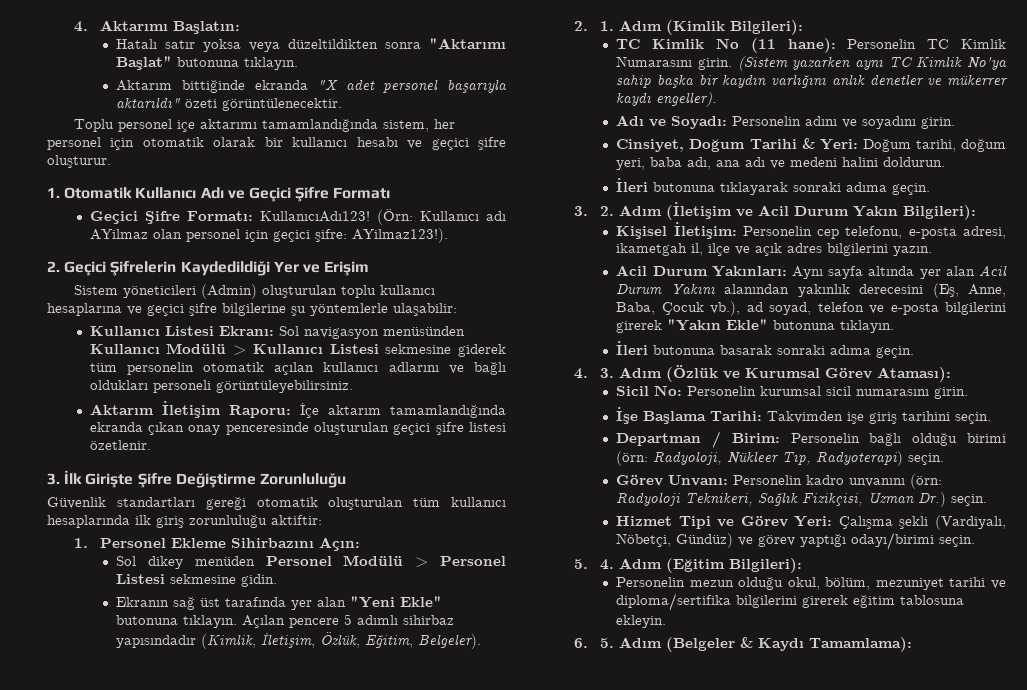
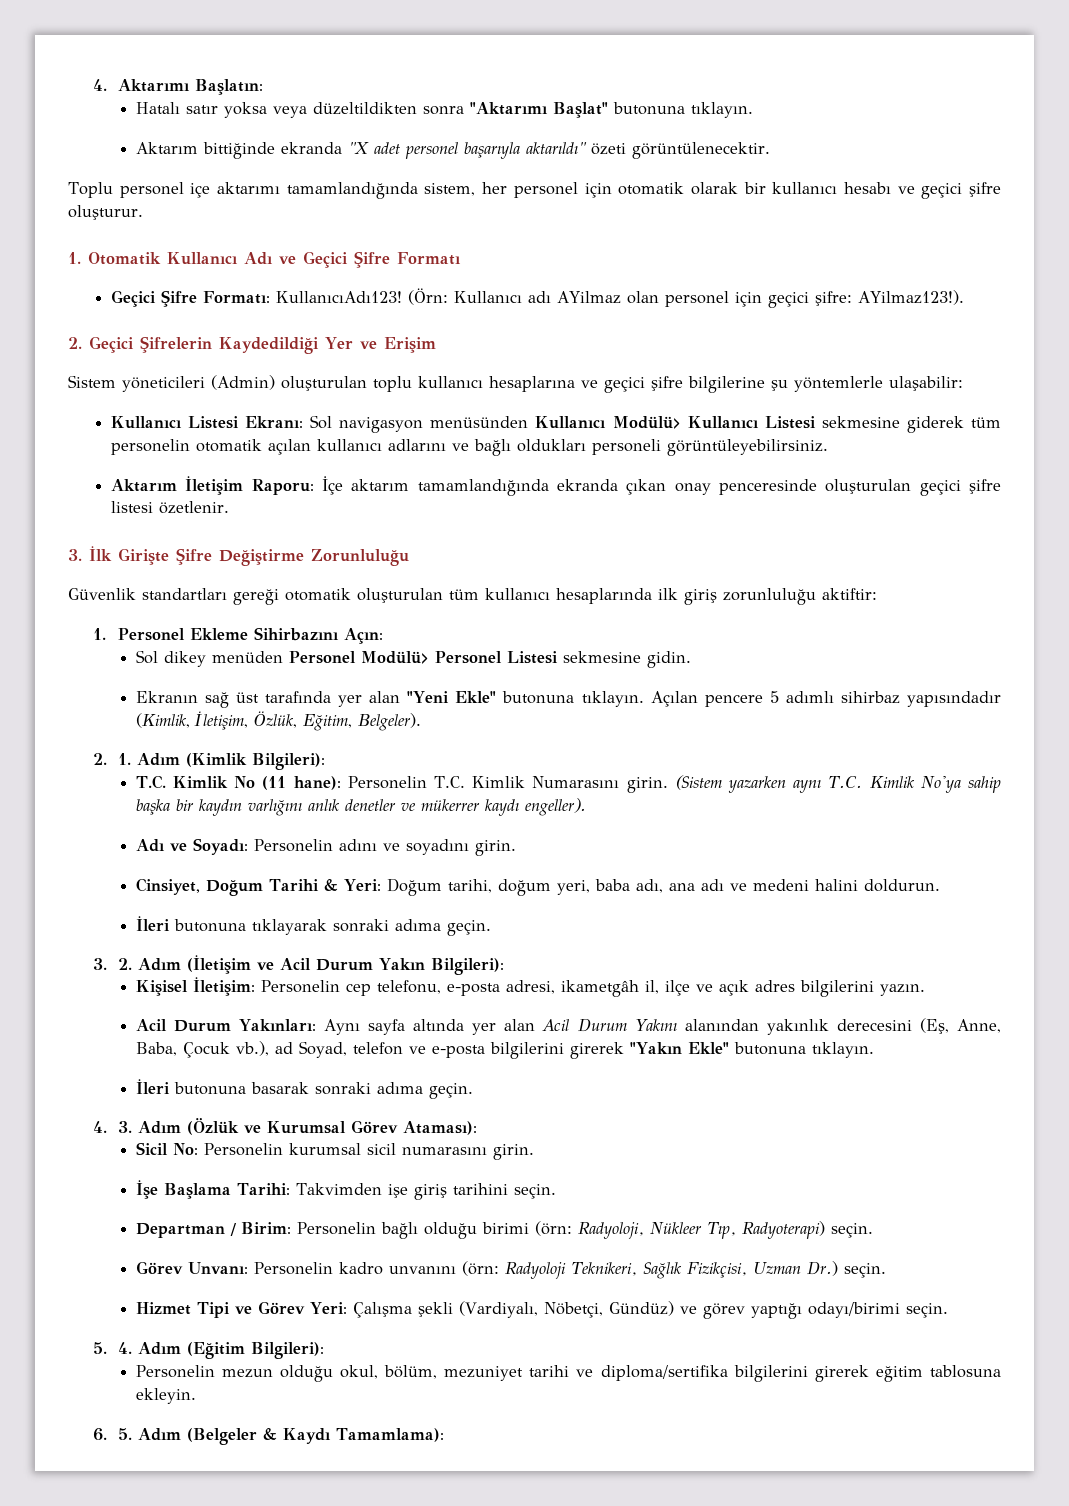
- Kullanıcı Listesi Ekranı: Sol navigasyon menüsünden Kullanıcı Modülü > Kullanıcı Listesi sekmesine giderek tüm personelin otomatik açılan kullanıcı adlarını ve bağlı oldukları personeli görüntüleyebilirsiniz.
+ Kullanıcı Listesi Ekranı: Sol navigasyon menüsünden Kullanıcı Modülü> Kullanıcı Listesi sekmesine giderek tüm personelin otomatik açılan kullanıcı adlarını ve bağlı oldukları personeli görüntüleyebilirsiniz.
- Sol dikey menüden Personel Modülü > Personel Listesi sekmesine gidin.
+ Sol dikey menüden Personel Modülü> Personel Listesi sekmesine gidin.
- TC Kimlik No (11 hane): Personelin TC Kimlik Numarasını girin.
+ T.C. Kimlik No (11 hane): Personelin T.C. Kimlik Numarasını girin.
- (Sistem yazarken aynı TC Kimlik No'ya sahip başka bir kaydın varlığını anlık denetler ve mükerrer kaydı engeller).
+ (Sistem yazarken aynı T.C. Kimlik No'ya sahip başka bir kaydın varlığını anlık denetler ve mükerrer kaydı engeller).
- Kişisel İletişim: Personelin cep telefonu, e-posta adresi, ikametgah il, ilçe ve açık adres bilgilerini yazın.
+ Kişisel İletişim: Personelin cep telefonu, e-posta adresi, ikametgâh il, ilçe ve açık adres bilgilerini yazın.
- Acil Durum Yakınları: Aynı sayfa altında yer alan Acil Durum Yakını alanından yakınlık derecesini (Eş, Anne, Baba, Çocuk vb.), ad soyad, telefon ve e-posta bilgilerini girerek "Yakın Ekle" butonuna tıklayın.
+ Acil Durum Yakınları: Aynı sayfa altında yer alan Acil Durum Yakını alanından yakınlık derecesini (Eş, Anne, Baba, Çocuk vb.), ad Soyad, telefon ve e-posta bilgilerini girerek "Yakın Ekle" butonuna tıklayın.

